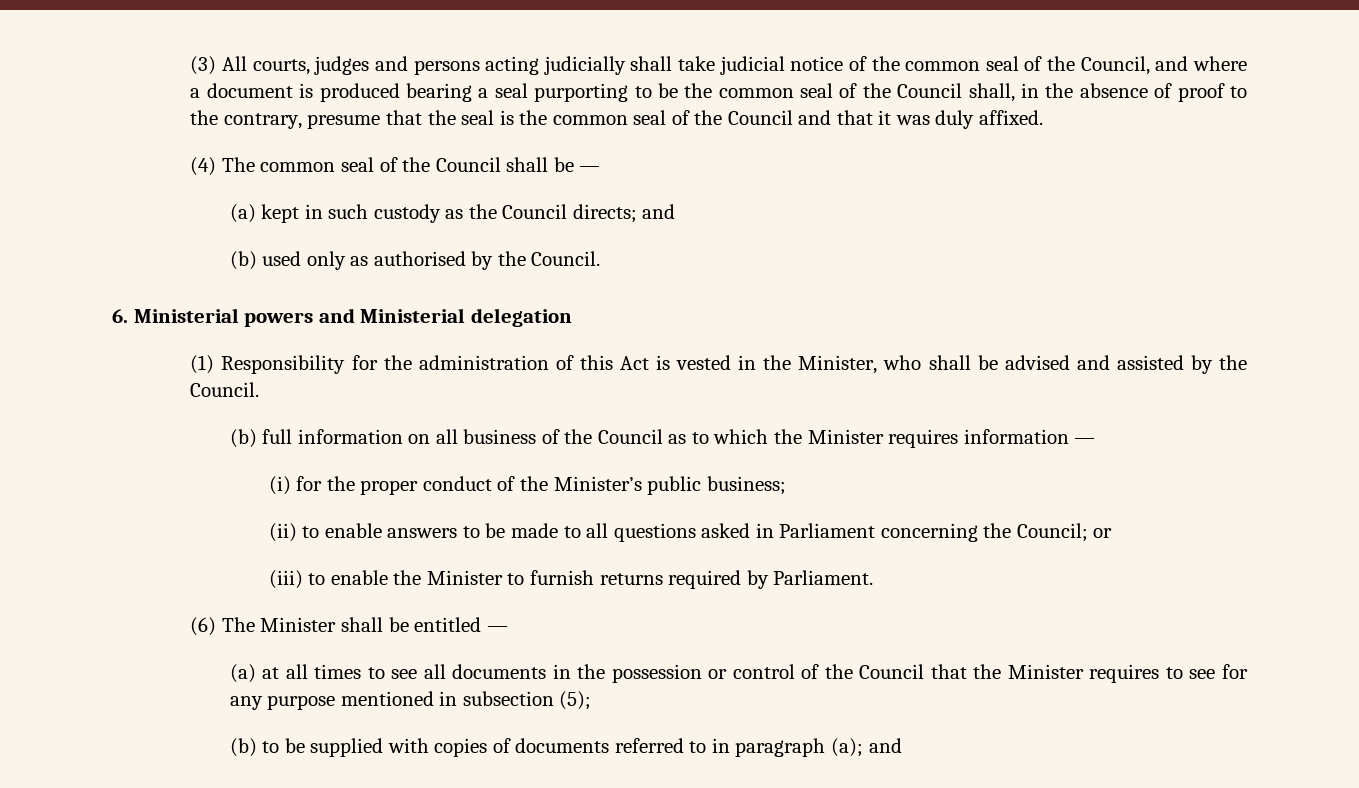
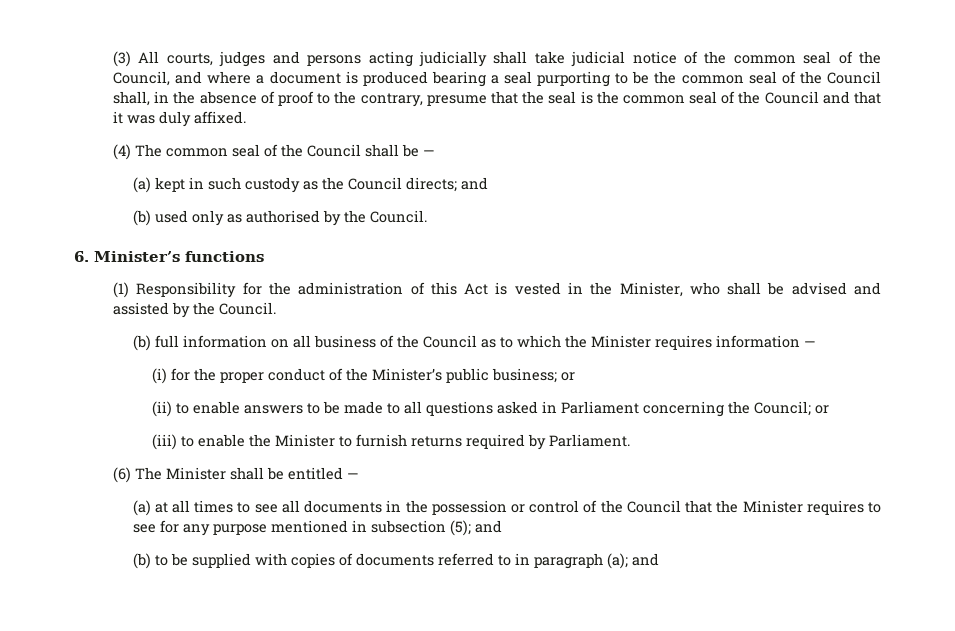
- 6. Ministerial powers and Ministerial delegation
+ 6. Minister’s functions
- (i) for the proper conduct of the Minister’s public business;
+ (i) for the proper conduct of the Minister’s public business; or
- (a) at all times to see all documents in the possession or control of the Council that the Minister requires to see for any purpose mentioned in subsection (5);
+ (a) at all times to see all documents in the possession or control of the Council that the Minister requires to see for any purpose mentioned in subsection (5); and

